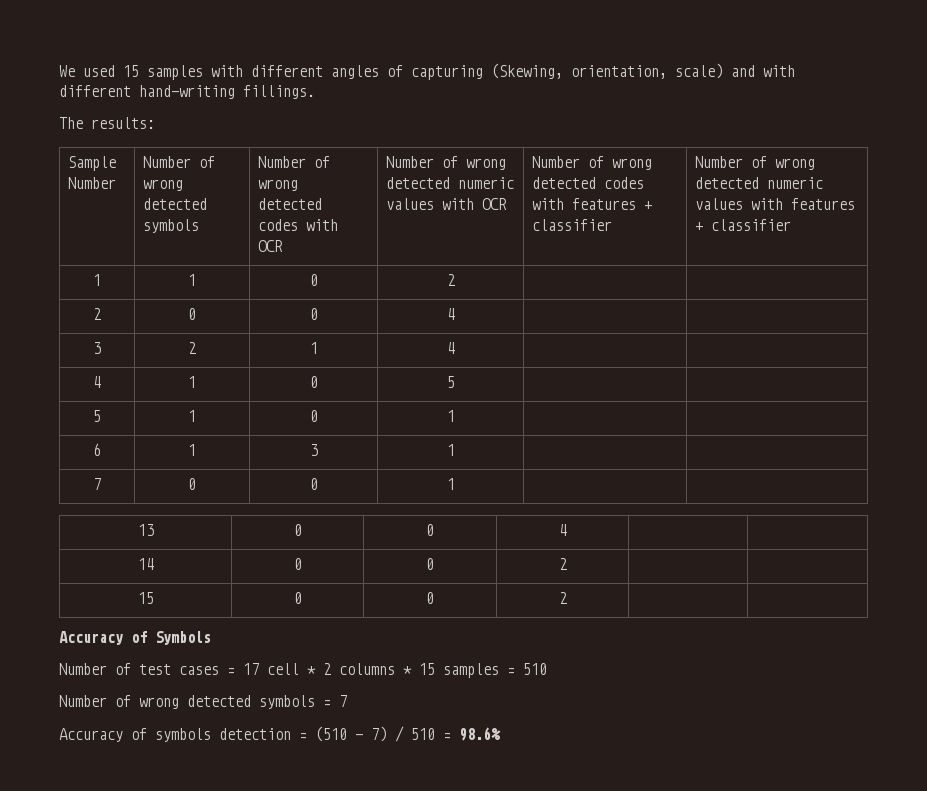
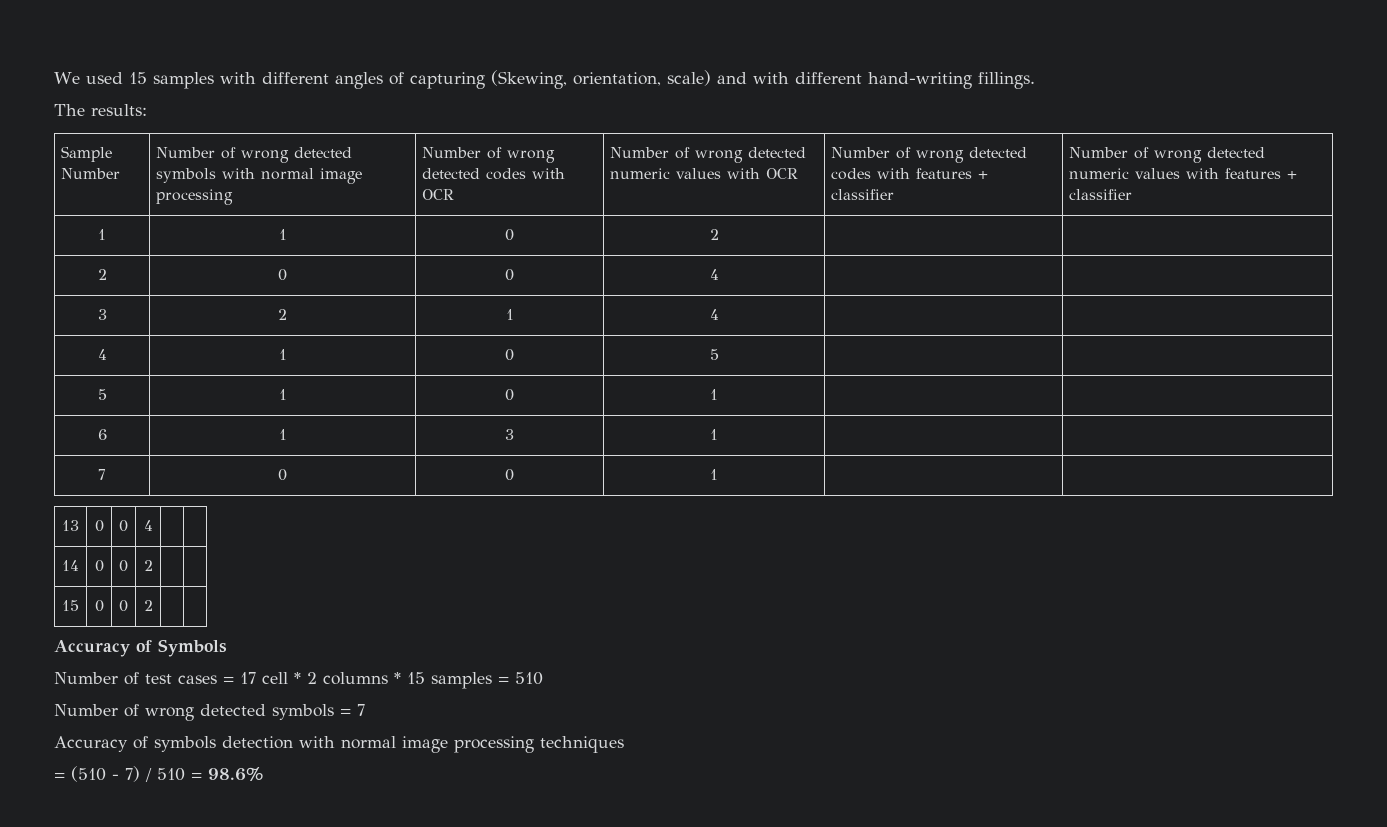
- Sample Number | Number of wrong detected symbols
+ Sample Number | Number of wrong detected symbols with normal image processing
- Accuracy of symbols detection = (510 - 7) / 510 = 98.6%
+ Accuracy of symbols detection with normal image processing techniques
+ = (510 - 7) / 510 = 98.6%

